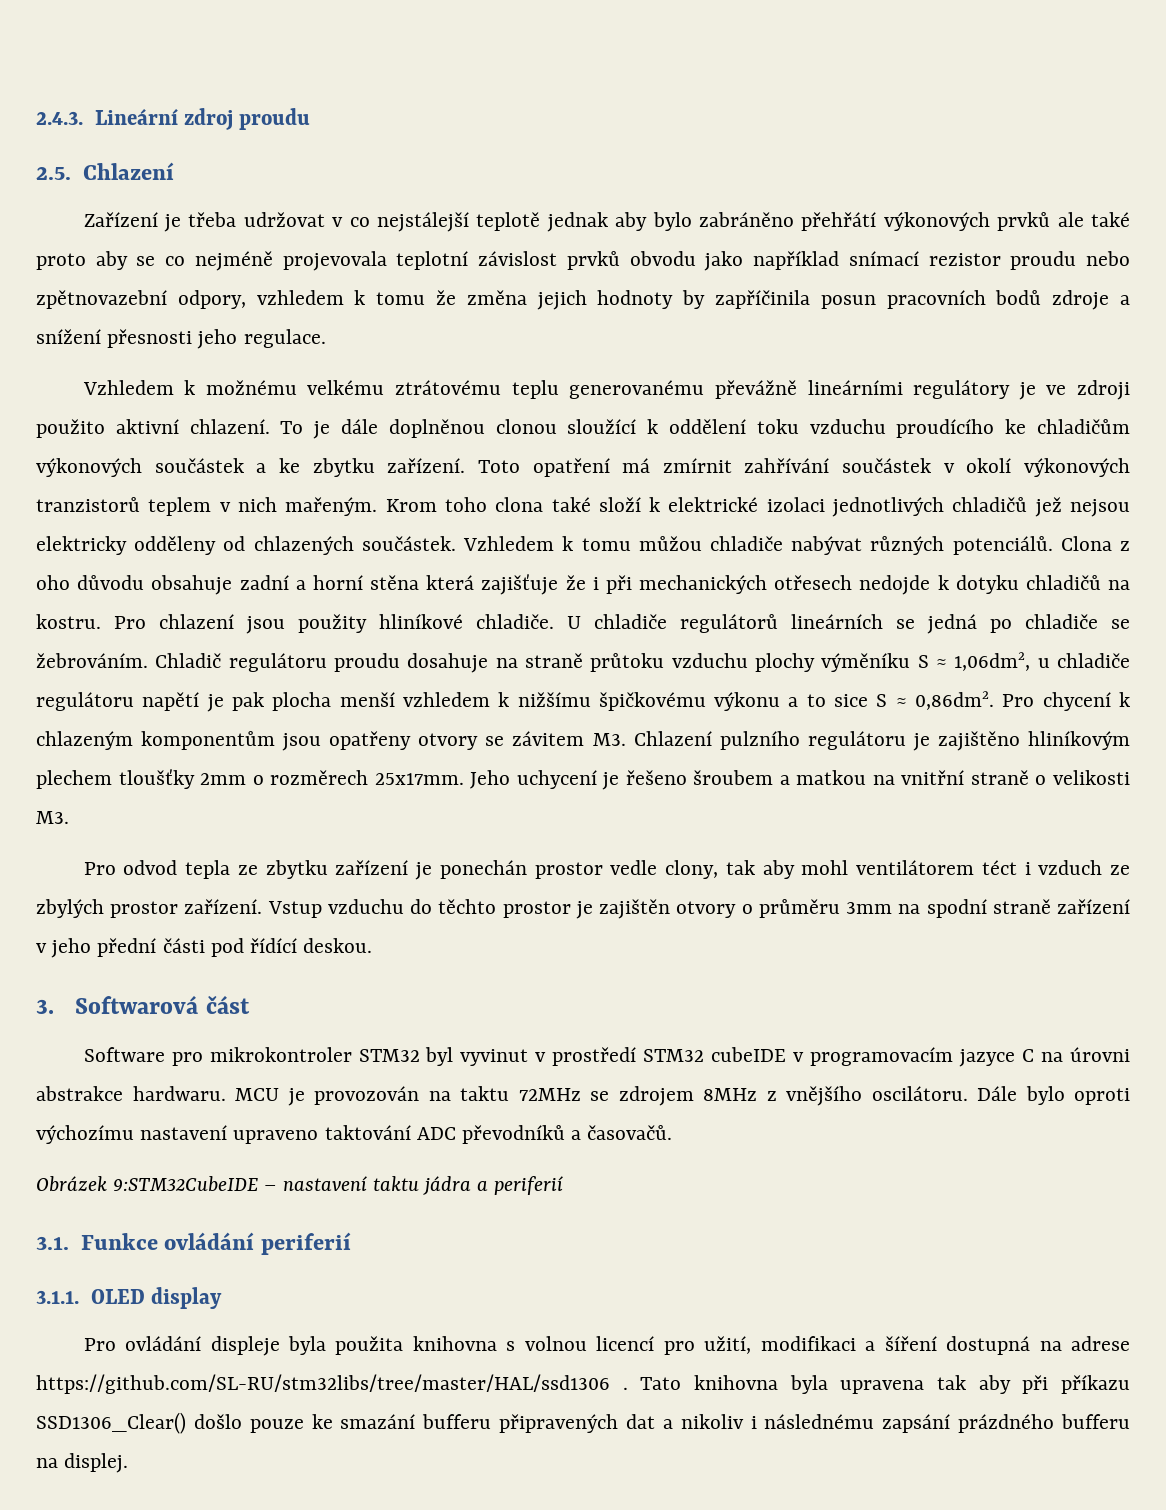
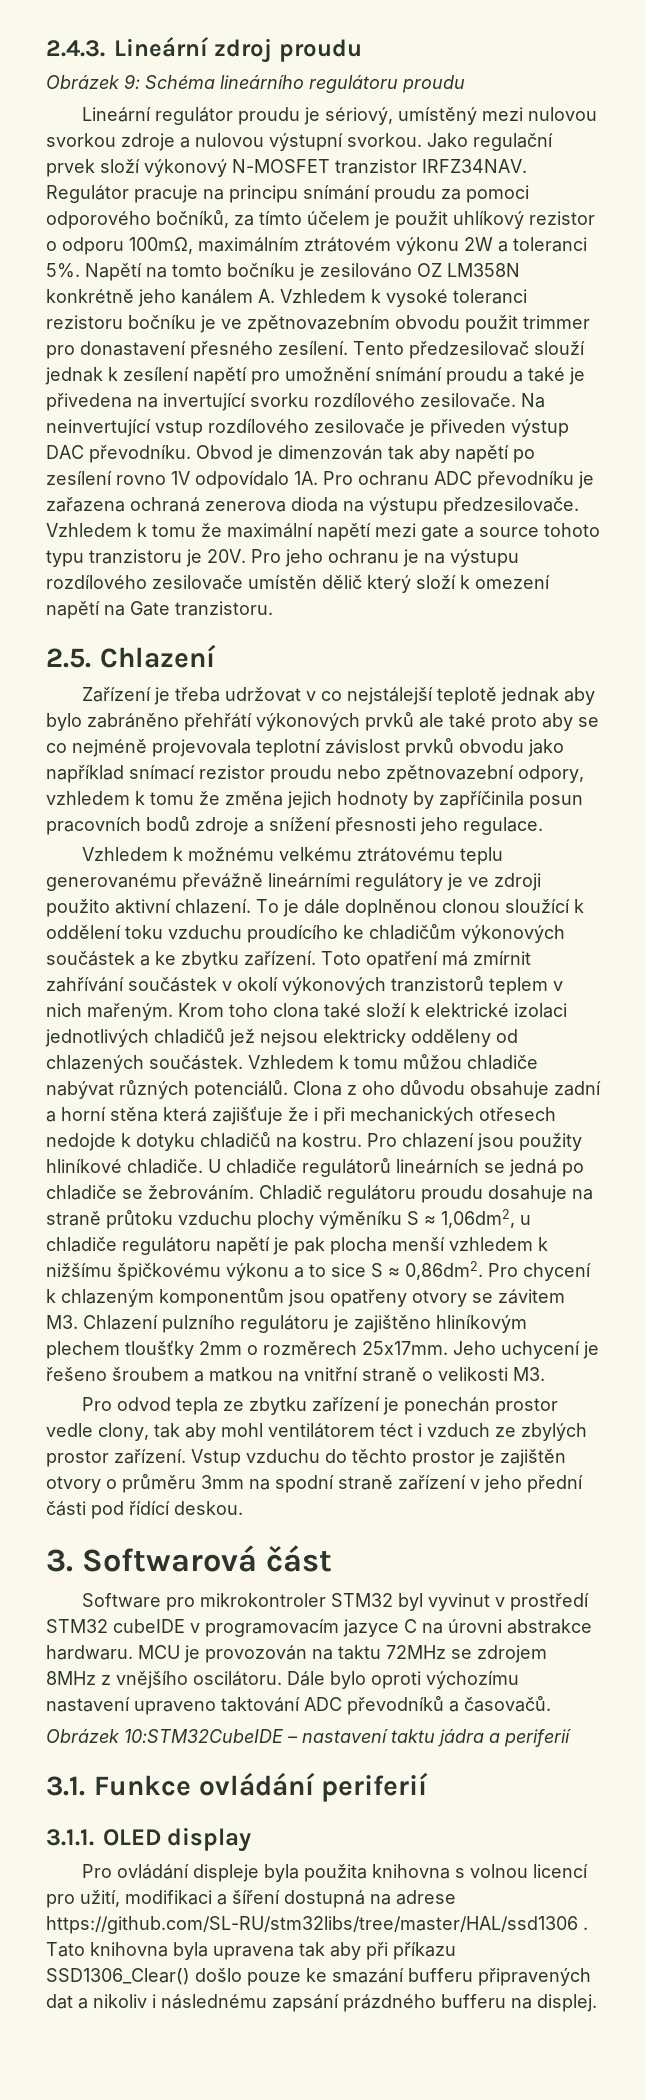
+ Obrázek 9: Schéma lineárního regulátoru proudu
+ Lineární regulátor proudu je sériový, umístěný mezi nulovou svorkou zdroje a nulovou výstupní svorkou. Jako regulační prvek složí výkonový N-MOSFET tranzistor IRFZ34NAV. Regulátor pracuje na principu snímání proudu za pomoci odporového bočníků, za tímto účelem je použit uhlíkový rezistor o odporu 100mΩ, maximálním ztrátovém výkonu 2W a toleranci 5%. Napětí na tomto bočníku je zesilováno OZ LM358N konkrétně jeho kanálem A. Vzhledem k vysoké toleranci rezistoru bočníku je ve zpětnovazebním obvodu použit trimmer pro donastavení přesného zesílení. Tento předzesilovač slouží jednak k zesílení napětí pro umožnění snímání proudu a také je přivedena na invertující svorku rozdílového zesilovače. Na neinvertující vstup rozdílového zesilovače je přiveden výstup DAC převodníku. Obvod je dimenzován tak aby napětí po zesílení rovno 1V odpovídalo 1A. Pro ochranu ADC převodníku je zařazena ochraná zenerova dioda na výstupu předzesilovače. Vzhledem k tomu že maximální napětí mezi gate a source tohoto typu tranzistoru je 20V. Pro jeho ochranu je na výstupu rozdílového zesilovače umístěn dělič který složí k omezení napětí na Gate tranzistoru.
- Obrázek 9:STM32CubeIDE – nastavení taktu jádra a periferií
+ Obrázek 10:STM32CubeIDE – nastavení taktu jádra a periferií

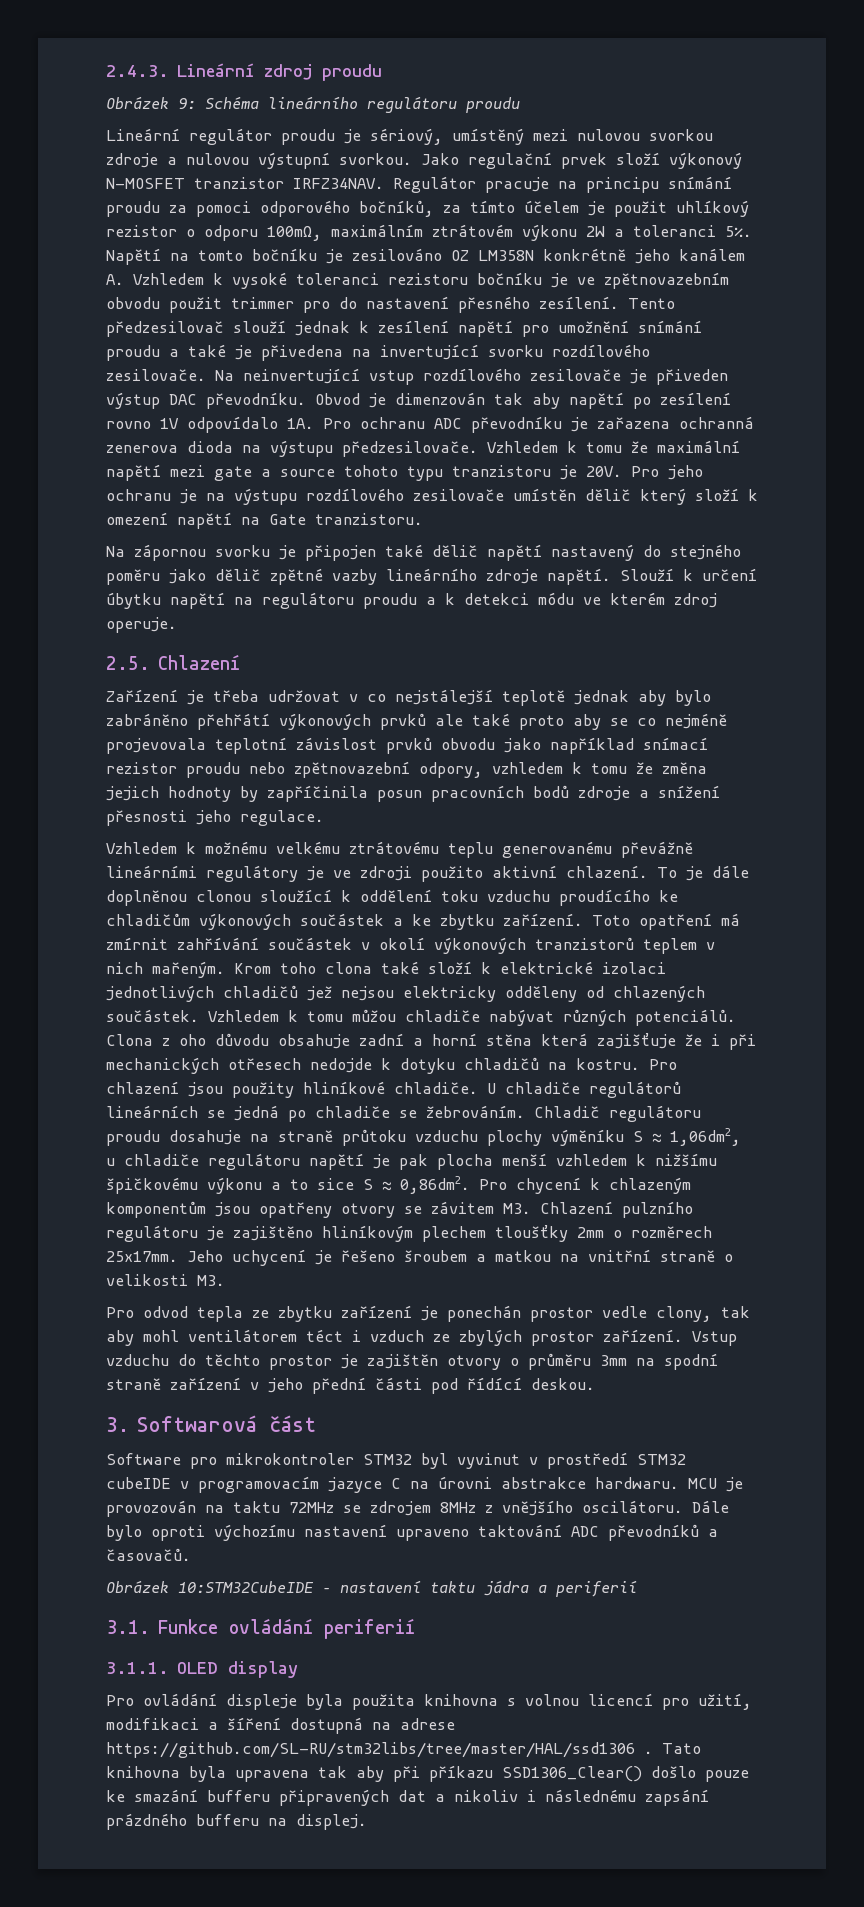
- Napětí na tomto bočníku je zesilováno OZ LM358N konkrétně jeho kanálem A. Vzhledem k vysoké toleranci rezistoru bočníku je ve zpětnovazebním obvodu použit trimmer pro donastavení přesného zesílení.
+ Napětí na tomto bočníku je zesilováno OZ LM358N konkrétně jeho kanálem A. Vzhledem k vysoké toleranci rezistoru bočníku je ve zpětnovazebním obvodu použit trimmer pro do nastavení přesného zesílení.
- Pro ochranu ADC převodníku je zařazena ochraná zenerova dioda na výstupu předzesilovače.
+ Pro ochranu ADC převodníku je zařazena ochranná zenerova dioda na výstupu předzesilovače.
+ Na zápornou svorku je připojen také dělič napětí nastavený do stejného poměru jako dělič zpětné vazby lineárního zdroje napětí. Slouží k určení úbytku napětí na regulátoru proudu a k detekci módu ve kterém zdroj operuje.

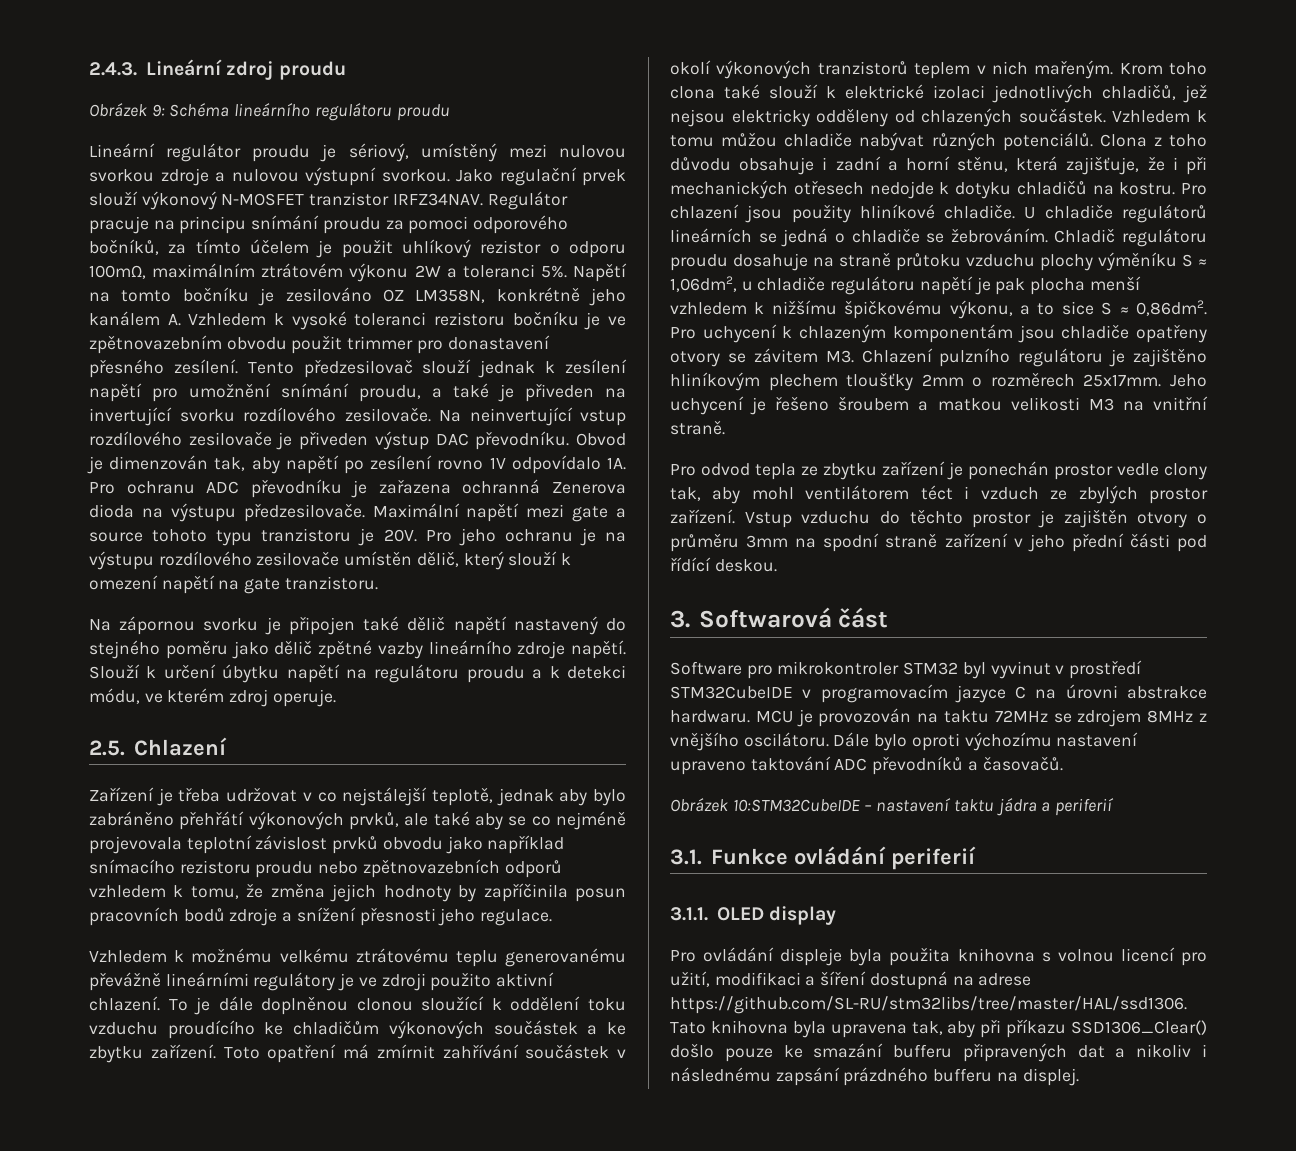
- Jako regulační prvek složí výkonový N-MOSFET tranzistor IRFZ34NAV.
+ Jako regulační prvek slouží výkonový N-MOSFET tranzistor IRFZ34NAV.
- Napětí na tomto bočníku je zesilováno OZ LM358N konkrétně jeho kanálem A. Vzhledem k vysoké toleranci rezistoru bočníku je ve zpětnovazebním obvodu použit trimmer pro do nastavení přesného zesílení.
+ Napětí na tomto bočníku je zesilováno OZ LM358N, konkrétně jeho kanálem A. Vzhledem k vysoké toleranci rezistoru bočníku je ve zpětnovazebním obvodu použit trimmer pro donastavení přesného zesílení.
- Tento předzesilovač slouží jednak k zesílení napětí pro umožnění snímání proudu a také je přivedena na invertující svorku rozdílového zesilovače.
+ Tento předzesilovač slouží jednak k zesílení napětí pro umožnění snímání proudu, a také je přiveden na invertující svorku rozdílového zesilovače.
- Obvod je dimenzován tak aby napětí po zesílení rovno 1V odpovídalo 1A.
+ Obvod je dimenzován tak, aby napětí po zesílení rovno 1V odpovídalo 1A.
- Pro ochranu ADC převodníku je zařazena ochranná zenerova dioda na výstupu předzesilovače.
+ Pro ochranu ADC převodníku je zařazena ochranná Zenerova dioda na výstupu předzesilovače.
- Vzhledem k tomu že maximální napětí mezi gate a source tohoto typu tranzistoru je 20V.
+ Maximální napětí mezi gate a source tohoto typu tranzistoru je 20V.
- Pro jeho ochranu je na výstupu rozdílového zesilovače umístěn dělič který složí k omezení napětí na Gate tranzistoru.
+ Pro jeho ochranu je na výstupu rozdílového zesilovače umístěn dělič, který slouží k omezení napětí na gate tranzistoru.
- Slouží k určení úbytku napětí na regulátoru proudu a k detekci módu ve kterém zdroj operuje.
+ Slouží k určení úbytku napětí na regulátoru proudu a k detekci módu, ve kterém zdroj operuje.
- Zařízení je třeba udržovat v co nejstálejší teplotě jednak aby bylo zabráněno přehřátí výkonových prvků ale také proto aby se co nejméně projevovala teplotní závislost prvků obvodu jako například snímací rezistor proudu nebo zpětnovazební odpory, vzhledem k tomu že změna jejich hodnoty by zapříčinila posun pracovních bodů zdroje a snížení přesnosti jeho regulace.
+ Zařízení je třeba udržovat v co nejstálejší teplotě, jednak aby bylo zabráněno přehřátí výkonových prvků, ale také aby se co nejméně projevovala teplotní závislost prvků obvodu jako například snímacího rezistoru proudu nebo zpětnovazebních odporů vzhledem k tomu, že změna jejich hodnoty by zapříčinila posun pracovních bodů zdroje a snížení přesnosti jeho regulace.
- Krom toho clona také složí k elektrické izolaci jednotlivých chladičů jež nejsou elektricky odděleny od chlazených součástek.
+ Krom toho clona také slouží k elektrické izolaci jednotlivých chladičů, jež nejsou elektricky odděleny od chlazených součástek.
- Clona z oho důvodu obsahuje zadní a horní stěna která zajišťuje že i při mechanických otřesech nedojde k dotyku chladičů na kostru.
+ Clona z toho důvodu obsahuje i zadní a horní stěnu, která zajišťuje, že i při mechanických otřesech nedojde k dotyku chladičů na kostru.
- U chladiče regulátorů lineárních se jedná po chladiče se žebrováním.
+ U chladiče regulátorů lineárních se jedná o chladiče se žebrováním.
- Chladič regulátoru proudu dosahuje na straně průtoku vzduchu plochy výměníku S ≈ 1,06dm2, u chladiče regulátoru napětí je pak plocha menší vzhledem k nižšímu špičkovému výkonu a to sice S ≈ 0,86dm2.
+ Chladič regulátoru proudu dosahuje na straně průtoku vzduchu plochy výměníku S ≈ 1,06dm2, u chladiče regulátoru napětí je pak plocha menší vzhledem k nižšímu špičkovému výkonu, a to sice S ≈ 0,86dm2.
- Pro chycení k chlazeným komponentům jsou opatřeny otvory se závitem M3. Chlazení pulzního regulátoru je zajištěno hliníkovým plechem tloušťky 2mm o rozměrech 25x17mm.
+ Pro uchycení k chlazeným komponentám jsou chladiče opatřeny otvory se závitem M3. Chlazení pulzního regulátoru je zajištěno hliníkovým plechem tloušťky 2mm o rozměrech 25x17mm.
- Jeho uchycení je řešeno šroubem a matkou na vnitřní straně o velikosti M3.
+ Jeho uchycení je řešeno šroubem a matkou velikosti M3 na vnitřní straně.
- Pro odvod tepla ze zbytku zařízení je ponechán prostor vedle clony, tak aby mohl ventilátorem téct i vzduch ze zbylých prostor zařízení.
+ Pro odvod tepla ze zbytku zařízení je ponechán prostor vedle clony tak, aby mohl ventilátorem téct i vzduch ze zbylých prostor zařízení.
- Software pro mikrokontroler STM32 byl vyvinut v prostředí STM32 cubeIDE v programovacím jazyce C na úrovni abstrakce hardwaru.
+ Software pro mikrokontroler STM32 byl vyvinut v prostředí STM32CubeIDE v programovacím jazyce C na úrovni abstrakce hardwaru.
- Pro ovládání displeje byla použita knihovna s volnou licencí pro užití, modifikaci a šíření dostupná na adrese https://github.com/SL-RU/stm32libs/tree/master/HAL/ssd1306 . Tato knihovna byla upravena tak aby při příkazu SSD1306_Clear() došlo pouze ke smazání bufferu připravených dat a nikoliv i následnému zapsání prázdného bufferu na displej.
+ Pro ovládání displeje byla použita knihovna s volnou licencí pro užití, modifikaci a šíření dostupná na adrese https://github.com/SL-RU/stm32libs/tree/master/HAL/ssd1306. Tato knihovna byla upravena tak, aby při příkazu SSD1306_Clear() došlo pouze ke smazání bufferu připravených dat a nikoliv i následnému zapsání prázdného bufferu na displej.

